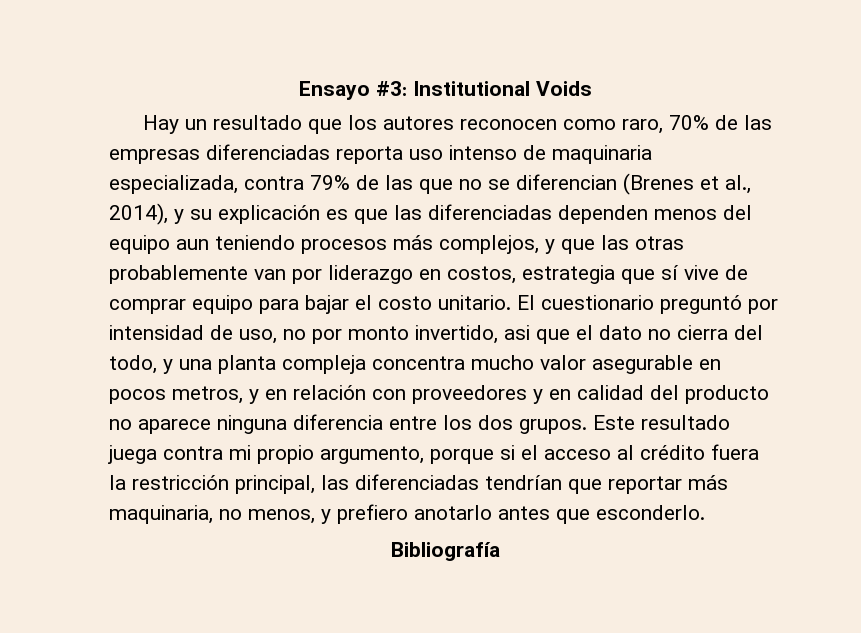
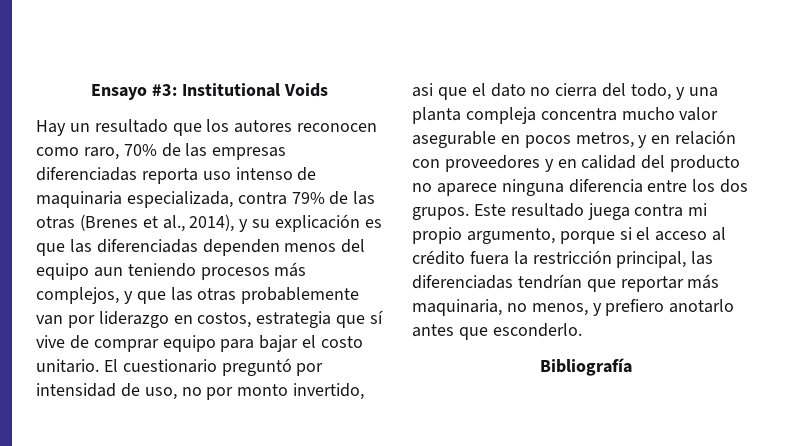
- Hay un resultado que los autores reconocen como raro, 70% de las empresas diferenciadas reporta uso intenso de maquinaria especializada, contra 79% de las que no se diferencian (Brenes et al., 2014), y su explicación es que las diferenciadas dependen menos del equipo aun teniendo procesos más complejos, y que las otras probablemente van por liderazgo en costos, estrategia que sí vive de comprar equipo para bajar el costo unitario.
+ Hay un resultado que los autores reconocen como raro, 70% de las empresas diferenciadas reporta uso intenso de maquinaria especializada, contra 79% de las otras (Brenes et al., 2014), y su explicación es que las diferenciadas dependen menos del equipo aun teniendo procesos más complejos, y que las otras probablemente van por liderazgo en costos, estrategia que sí vive de comprar equipo para bajar el costo unitario.

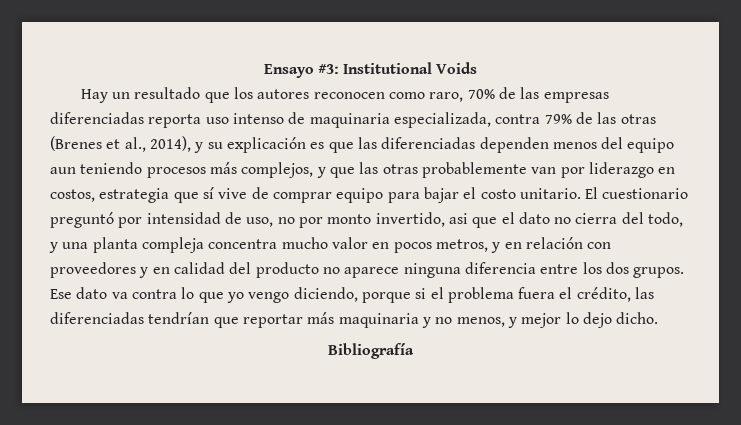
- El cuestionario preguntó por intensidad de uso, no por monto invertido, asi que el dato no cierra del todo, y una planta compleja concentra mucho valor asegurable en pocos metros, y en relación con proveedores y en calidad del producto no aparece ninguna diferencia entre los dos grupos.
+ El cuestionario preguntó por intensidad de uso, no por monto invertido, asi que el dato no cierra del todo, y una planta compleja concentra mucho valor en pocos metros, y en relación con proveedores y en calidad del producto no aparece ninguna diferencia entre los dos grupos.
- Este resultado juega contra mi propio argumento, porque si el acceso al crédito fuera la restricción principal, las diferenciadas tendrían que reportar más maquinaria, no menos, y prefiero anotarlo antes que esconderlo.
+ Ese dato va contra lo que yo vengo diciendo, porque si el problema fuera el crédito, las diferenciadas tendrían que reportar más maquinaria y no menos, y mejor lo dejo dicho.

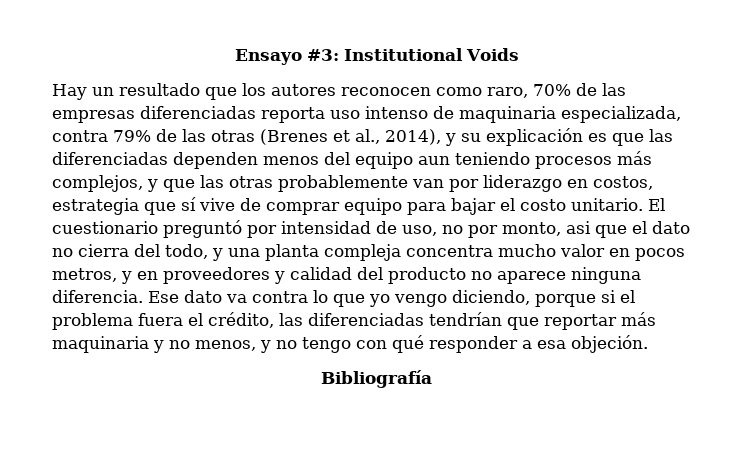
- El cuestionario preguntó por intensidad de uso, no por monto invertido, asi que el dato no cierra del todo, y una planta compleja concentra mucho valor en pocos metros, y en relación con proveedores y en calidad del producto no aparece ninguna diferencia entre los dos grupos.
+ El cuestionario preguntó por intensidad de uso, no por monto, asi que el dato no cierra del todo, y una planta compleja concentra mucho valor en pocos metros, y en proveedores y calidad del producto no aparece ninguna diferencia.
- Ese dato va contra lo que yo vengo diciendo, porque si el problema fuera el crédito, las diferenciadas tendrían que reportar más maquinaria y no menos, y mejor lo dejo dicho.
+ Ese dato va contra lo que yo vengo diciendo, porque si el problema fuera el crédito, las diferenciadas tendrían que reportar más maquinaria y no menos, y no tengo con qué responder a esa objeción.

